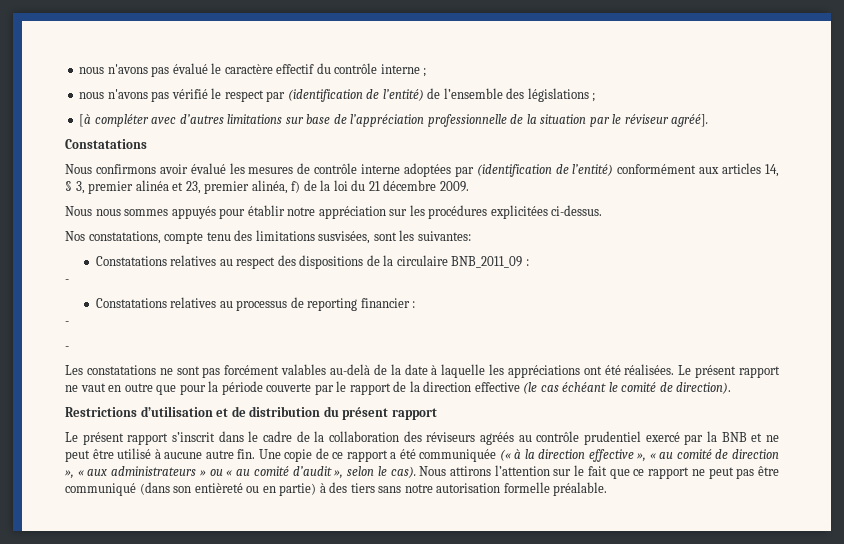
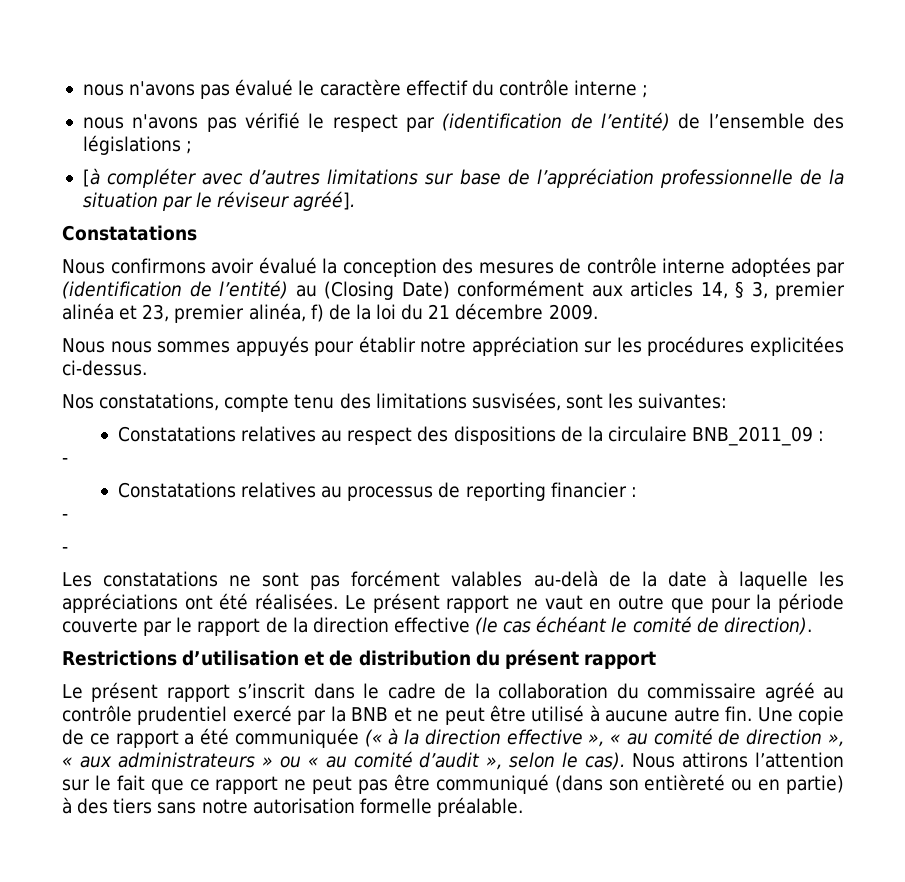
- Nous confirmons avoir évalué les mesures de contrôle interne adoptées par (identification de l’entité) conformément aux articles 14, § 3, premier alinéa et 23, premier alinéa, f) de la loi du 21 décembre 2009.
+ Nous confirmons avoir évalué la conception des mesures de contrôle interne adoptées par (identification de l’entité) au (Closing Date) conformément aux articles 14, § 3, premier alinéa et 23, premier alinéa, f) de la loi du 21 décembre 2009.
- Le présent rapport s’inscrit dans le cadre de la collaboration des réviseurs agréés au contrôle prudentiel exercé par la BNB et ne peut être utilisé à aucune autre fin.
+ Le présent rapport s’inscrit dans le cadre de la collaboration du commissaire agréé au contrôle prudentiel exercé par la BNB et ne peut être utilisé à aucune autre fin.

